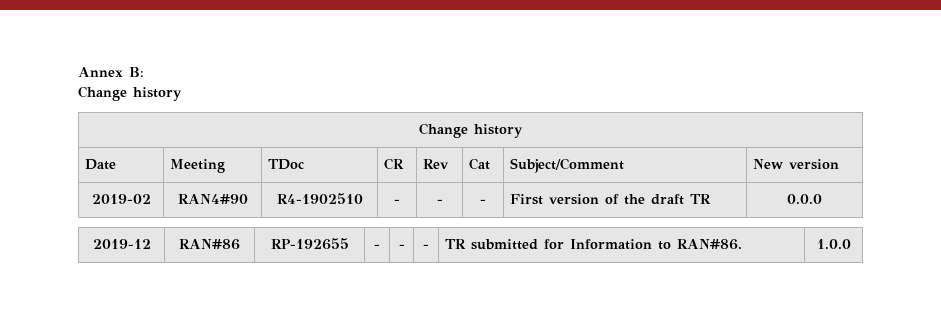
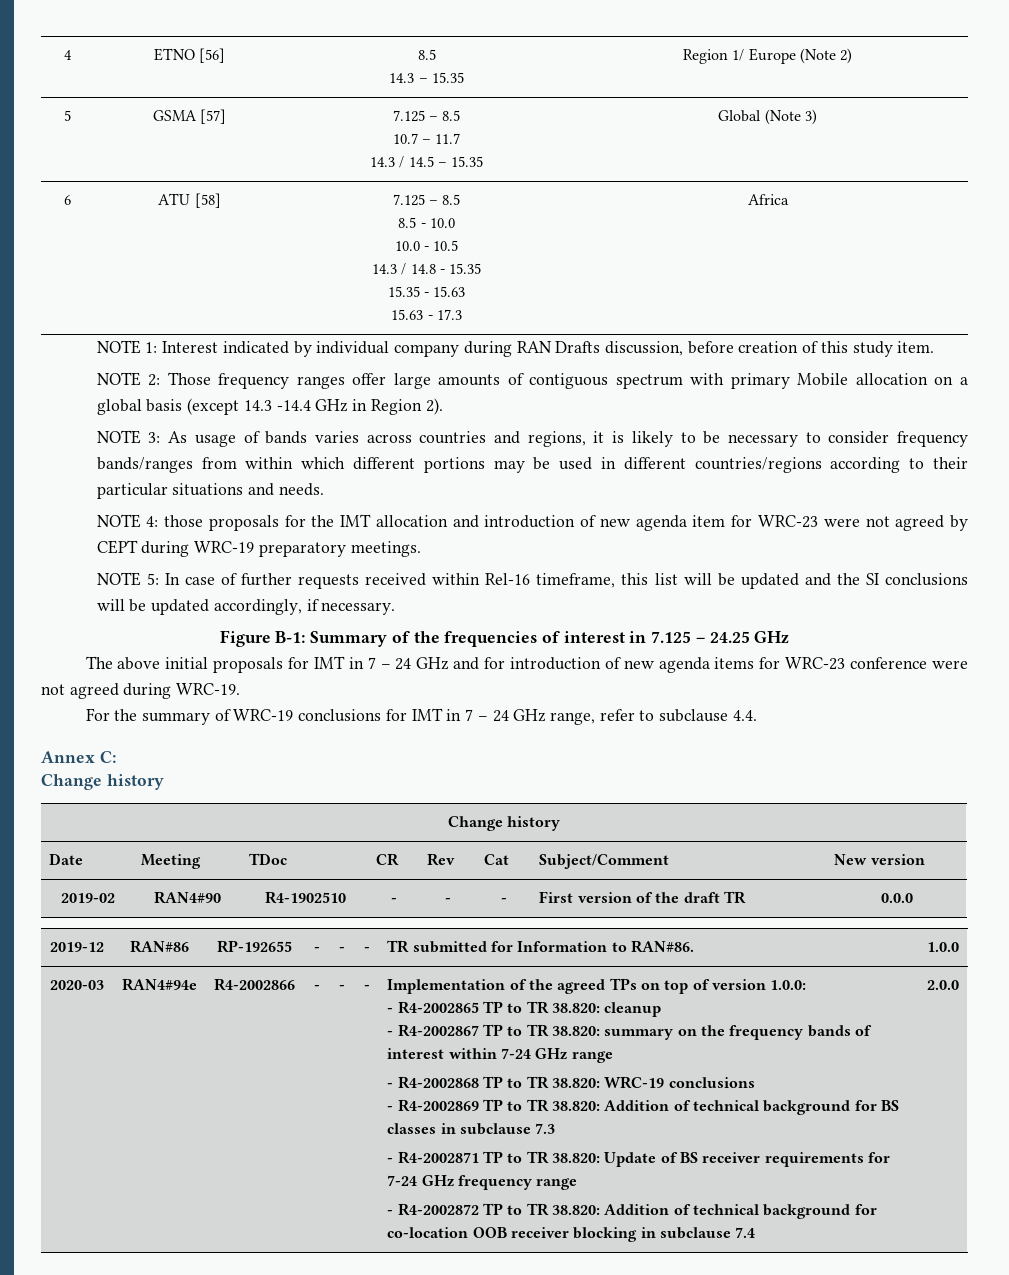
- Annex B:
+ 4 | ETNO [56] | 8.5
+ 14.3 – 15.35 | Region 1/ Europe (Note 2)
+ 5 | GSMA [57] | 7.125 – 8.5
+ 10.7 – 11.7
+ 14.3 / 14.5 – 15.35 | Global (Note 3)
+ 6 | ATU [58] | 7.125 – 8.5
+ 8.5 - 10.0
+ 10.0 - 10.5
+ 14.3 / 14.8 - 15.35
+ 15.35 - 15.63
+ 15.63 - 17.3 | Africa
+ NOTE 1: Interest indicated by individual company during RAN Drafts discussion, before creation of this study item.
+ NOTE 2: Those frequency ranges offer large amounts of contiguous spectrum with primary Mobile allocation on a global basis (except 14.3 -14.4 GHz in Region 2).
+ NOTE 3: As usage of bands varies across countries and regions, it is likely to be necessary to consider frequency bands/ranges from within which different portions may be used in different countries/regions according to their particular situations and needs.
+ NOTE 4: those proposals for the IMT allocation and introduction of new agenda item for WRC-23 were not agreed by CEPT during WRC-19 preparatory meetings.
+ NOTE 5: In case of further requests received within Rel-16 timeframe, this list will be updated and the SI conclusions will be updated accordingly, if necessary.
+ Figure B-1: Summary of the frequencies of interest in 7.125 – 24.25 GHz
+ The above initial proposals for IMT in 7 – 24 GHz and for introduction of new agenda items for WRC-23 conference were not agreed during WRC-19.
+ For the summary of WRC-19 conclusions for IMT in 7 – 24 GHz range, refer to subclause 4.4.
+ Annex C:
+ 2020-03 | RAN4#94e | R4-2002866 | - | - | - | Implementation of the agreed TPs on top of version 1.0.0:
+ - R4-2002865 TP to TR 38.820: cleanup
+ - R4-2002867 TP to TR 38.820: summary on the frequency bands of interest within 7-24 GHz range
+ - R4-2002868 TP to TR 38.820: WRC-19 conclusions
+ - R4-2002869 TP to TR 38.820: Addition of technical background for BS classes in subclause 7.3
+ - R4-2002871 TP to TR 38.820: Update of BS receiver requirements for 7-24 GHz frequency range
+ - R4-2002872 TP to TR 38.820: Addition of technical background for co-location OOB receiver blocking in subclause 7.4 | 2.0.0

